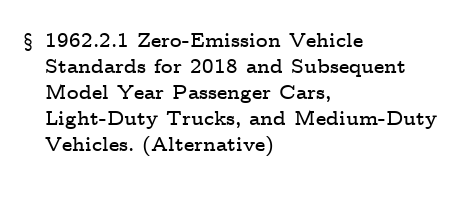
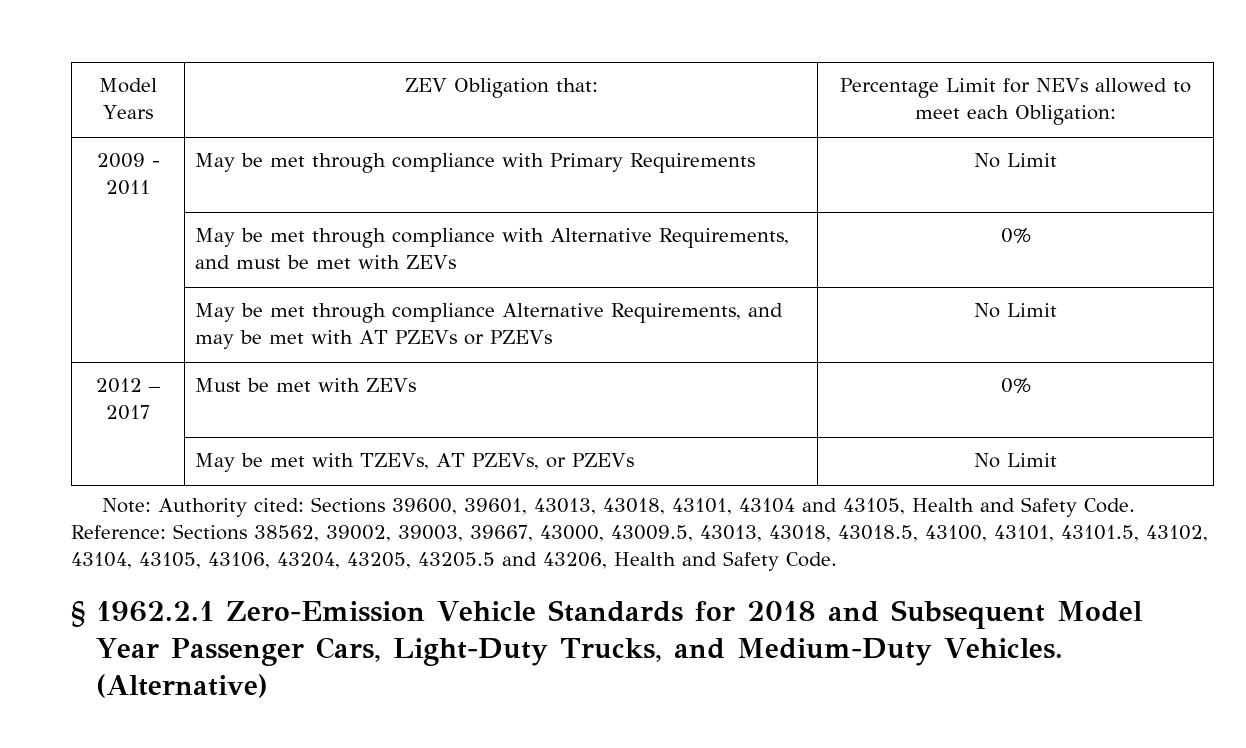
+ Model Years | ZEV Obligation that: | Percentage Limit for NEVs allowed to meet each Obligation:
+ 2009 - 2011 | May be met through compliance with Primary Requirements | No Limit
+ | May be met through compliance with Alternative Requirements, and must be met with ZEVs | 0%
+ | May be met through compliance Alternative Requirements, and may be met with AT PZEVs or PZEVs | No Limit
+ 2012 – 2017 | Must be met with ZEVs | 0%
+ | May be met with TZEVs, AT PZEVs, or PZEVs | No Limit
+ Note: Authority cited: Sections 39600, 39601, 43013, 43018, 43101, 43104 and 43105, Health and Safety Code. Reference: Sections 38562, 39002, 39003, 39667, 43000, 43009.5, 43013, 43018, 43018.5, 43100, 43101, 43101.5, 43102, 43104, 43105, 43106, 43204, 43205, 43205.5 and 43206, Health and Safety Code.

